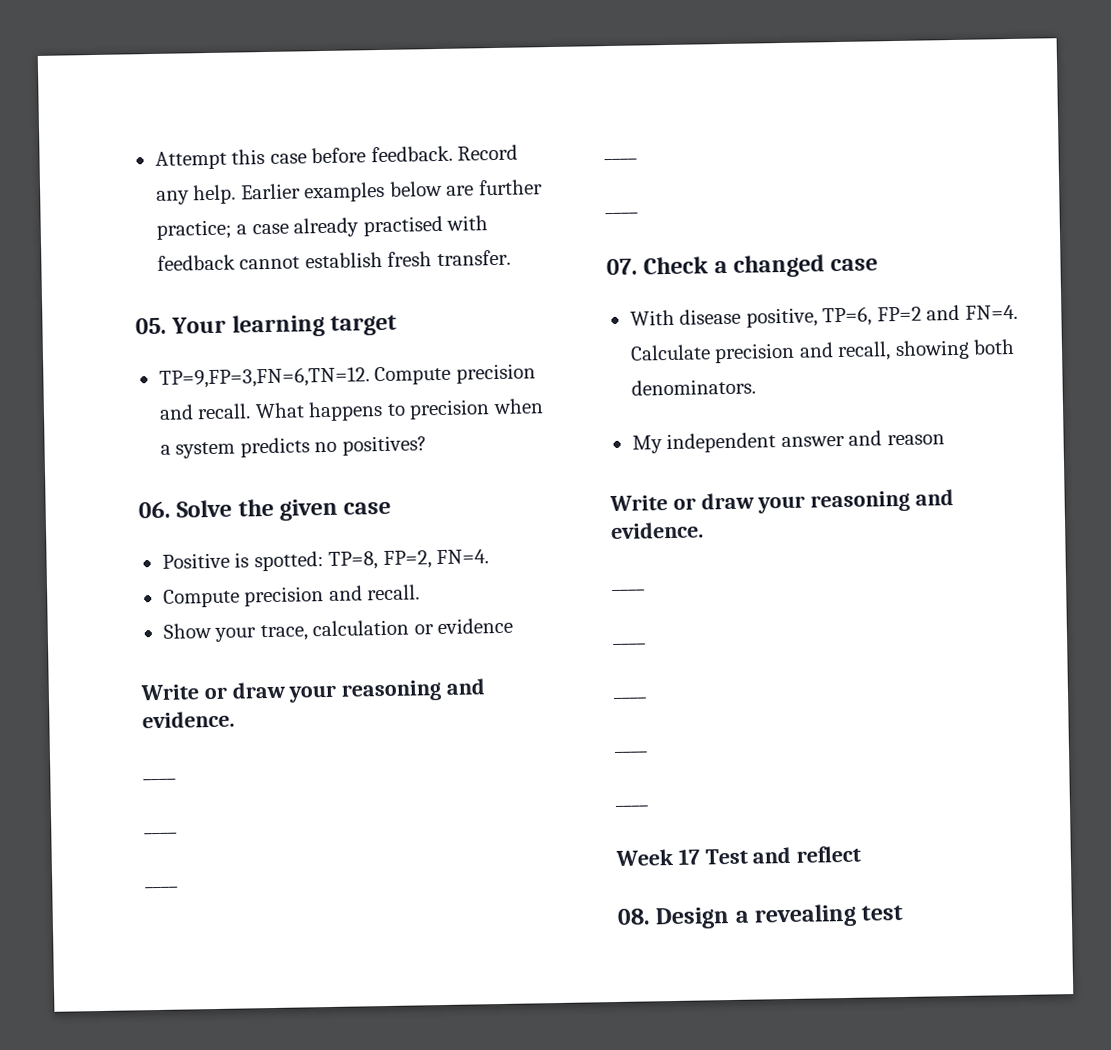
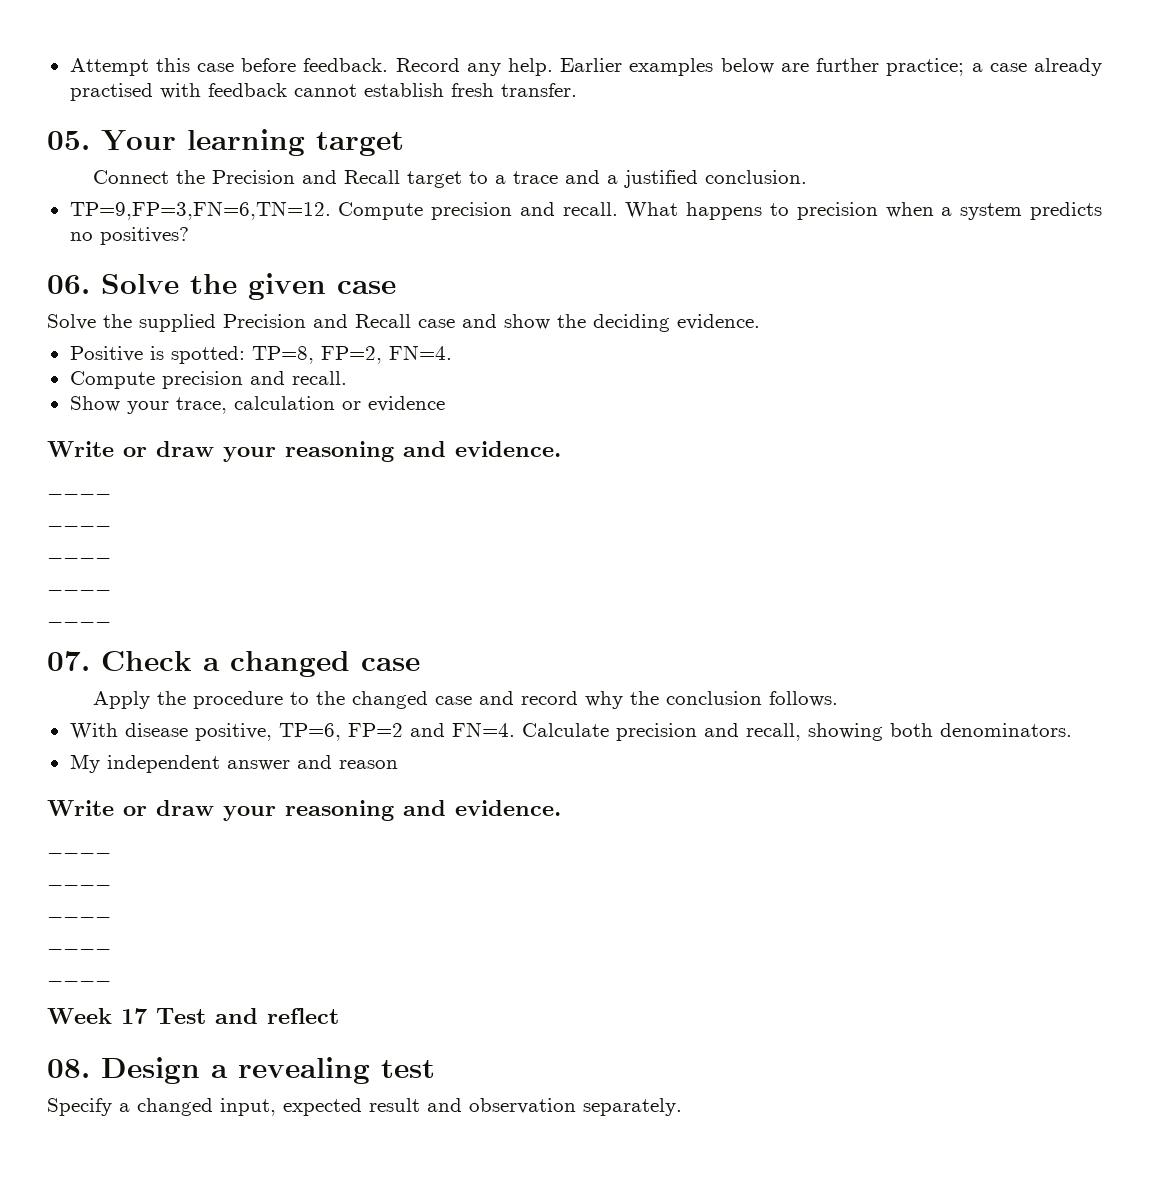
+ Connect the Precision and Recall target to a trace and a justified conclusion.
+ Solve the supplied Precision and Recall case and show the deciding evidence.
+ Apply the procedure to the changed case and record why the conclusion follows.
+ Specify a changed input, expected result and observation separately.

